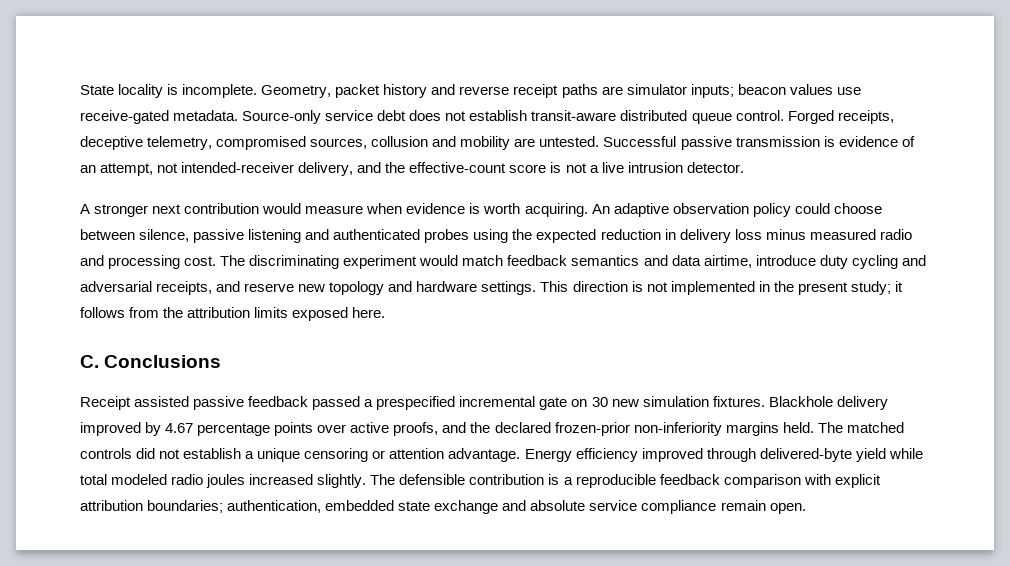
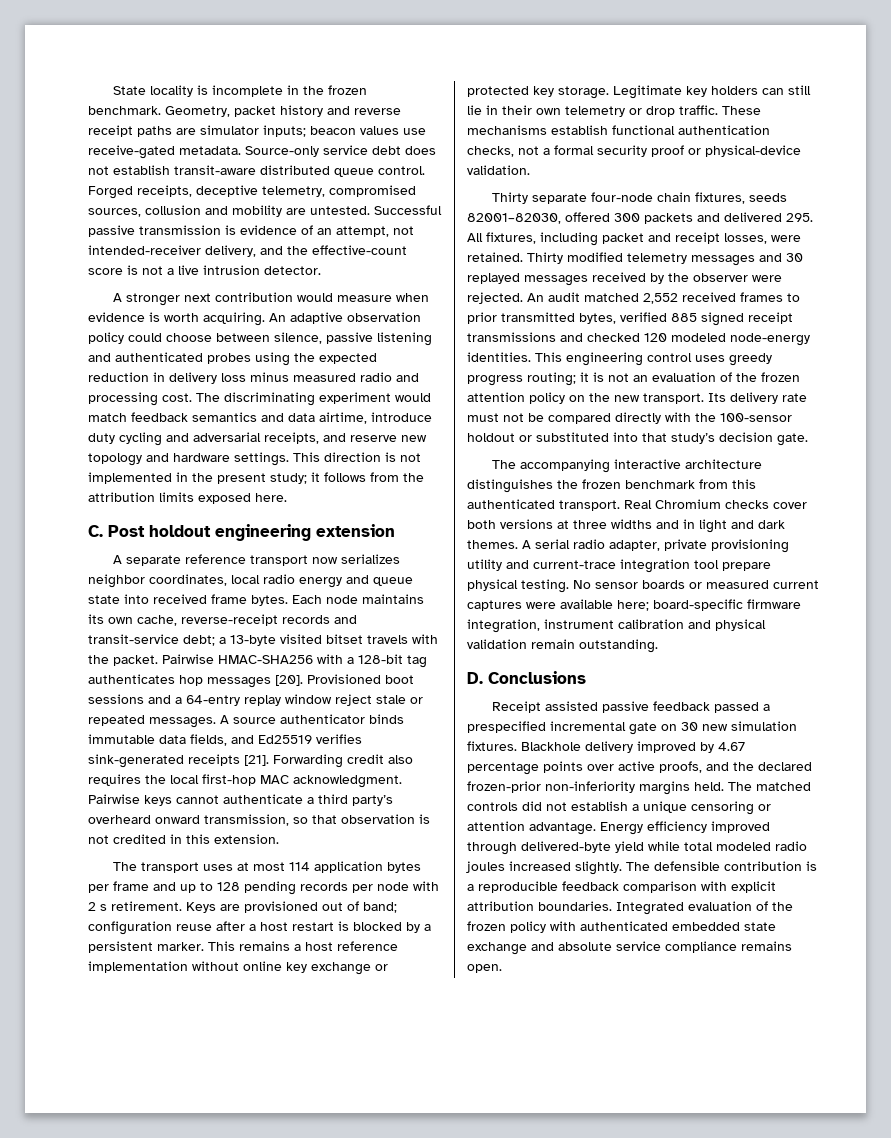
- State locality is incomplete.
+ State locality is incomplete in the frozen benchmark.
- C. Conclusions
+ C. Post holdout engineering extension
+ A separate reference transport now serializes neighbor coordinates, local radio energy and queue state into received frame bytes. Each node maintains its own cache, reverse-receipt records and transit-service debt; a 13-byte visited bitset travels with the packet. Pairwise HMAC-SHA256 with a 128-bit tag authenticates hop messages [20]. Provisioned boot sessions and a 64-entry replay window reject stale or repeated messages. A source authenticator binds immutable data fields, and Ed25519 verifies sink-generated receipts [21]. Forwarding credit also requires the local first-hop MAC acknowledgment. Pairwise keys cannot authenticate a third party’s overheard onward transmission, so that observation is not credited in this extension.
+ The transport uses at most 114 application bytes per frame and up to 128 pending records per node with 2 s retirement. Keys are provisioned out of band; configuration reuse after a host restart is blocked by a persistent marker. This remains a host reference implementation without online key exchange or protected key storage. Legitimate key holders can still lie in their own telemetry or drop traffic. These mechanisms establish functional authentication checks, not a formal security proof or physical-device validation.
+ Thirty separate four-node chain fixtures, seeds 82001–82030, offered 300 packets and delivered 295. All fixtures, including packet and receipt losses, were retained. Thirty modified telemetry messages and 30 replayed messages received by the observer were rejected. An audit matched 2,552 received frames to prior transmitted bytes, verified 885 signed receipt transmissions and checked 120 modeled node-energy identities. This engineering control uses greedy progress routing; it is not an evaluation of the frozen attention policy on the new transport. Its delivery rate must not be compared directly with the 100-sensor holdout or substituted into that study’s decision gate.
+ The accompanying interactive architecture distinguishes the frozen benchmark from this authenticated transport. Real Chromium checks cover both versions at three widths and in light and dark themes. A serial radio adapter, private provisioning utility and current-trace integration tool prepare physical testing. No sensor boards or measured current captures were available here; board-specific firmware integration, instrument calibration and physical validation remain outstanding.
+ D. Conclusions
- The defensible contribution is a reproducible feedback comparison with explicit attribution boundaries; authentication, embedded state exchange and absolute service compliance remain open.
+ The defensible contribution is a reproducible feedback comparison with explicit attribution boundaries. Integrated evaluation of the frozen policy with authenticated embedded state exchange and absolute service compliance remains open.

